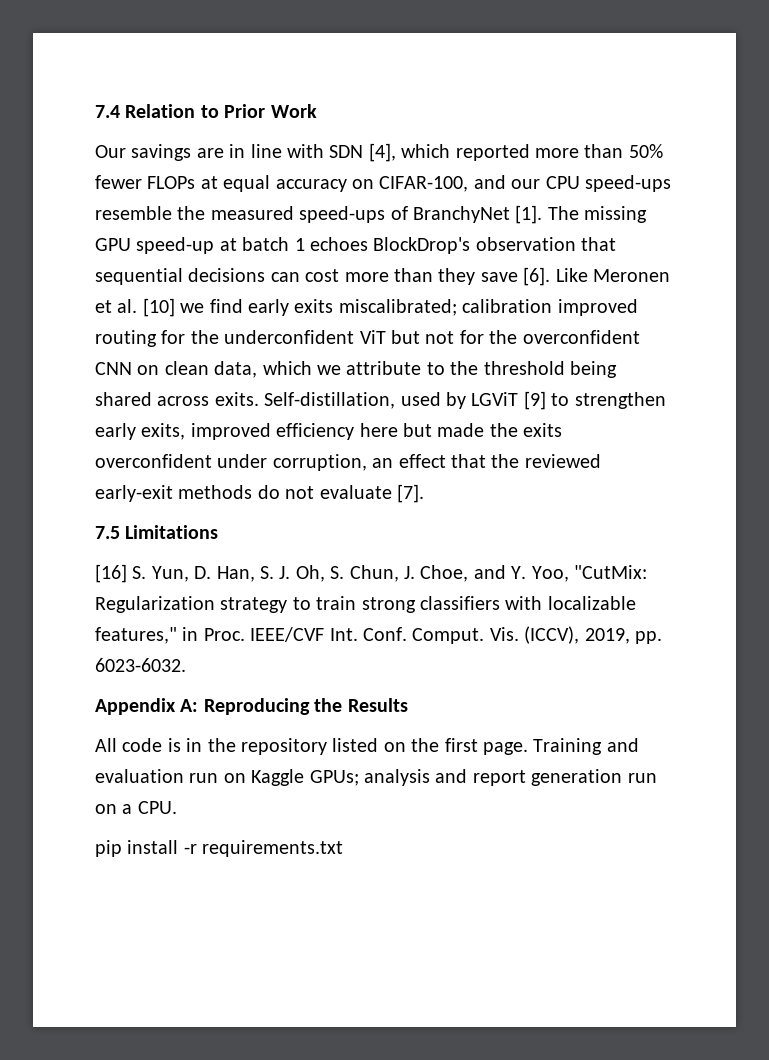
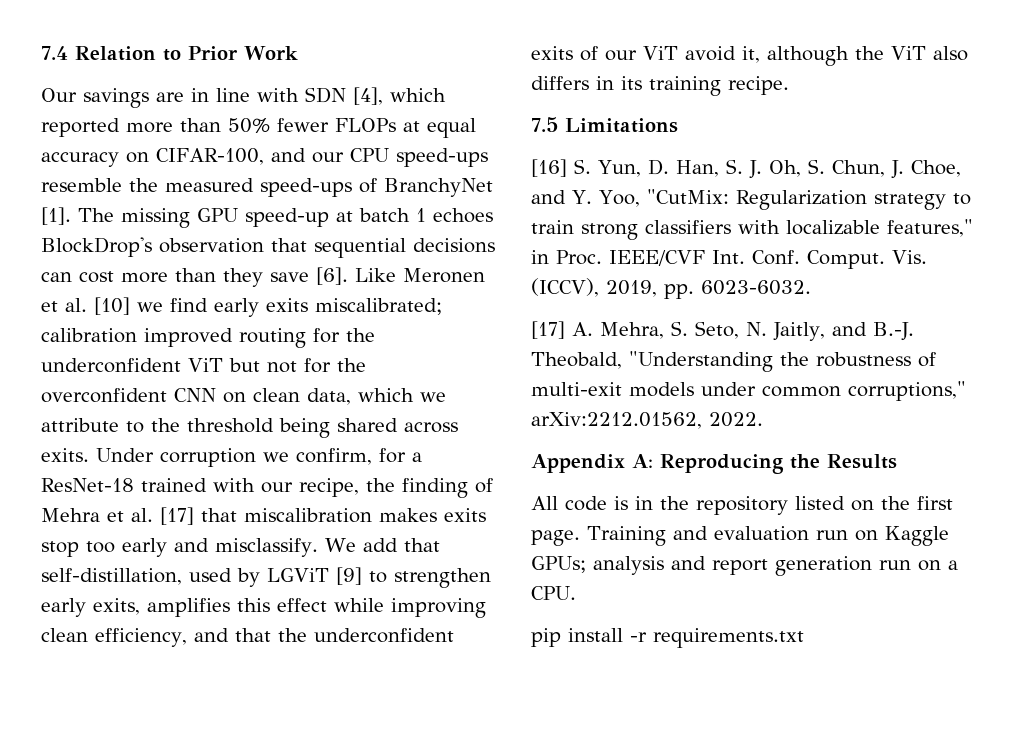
- Self-distillation, used by LGViT [9] to strengthen early exits, improved efficiency here but made the exits overconfident under corruption, an effect that the reviewed early-exit methods do not evaluate [7].
+ Under corruption we confirm, for a ResNet-18 trained with our recipe, the finding of Mehra et al. [17] that miscalibration makes exits stop too early and misclassify. We add that self-distillation, used by LGViT [9] to strengthen early exits, amplifies this effect while improving clean efficiency, and that the underconfident exits of our ViT avoid it, although the ViT also differs in its training recipe.
+ [17] A. Mehra, S. Seto, N. Jaitly, and B.-J. Theobald, "Understanding the robustness of multi-exit models under common corruptions," arXiv:2212.01562, 2022.

